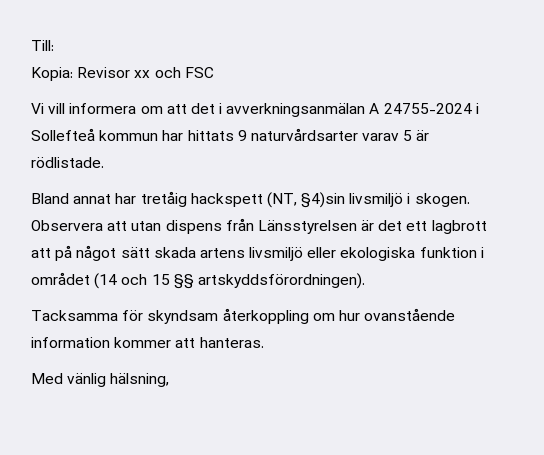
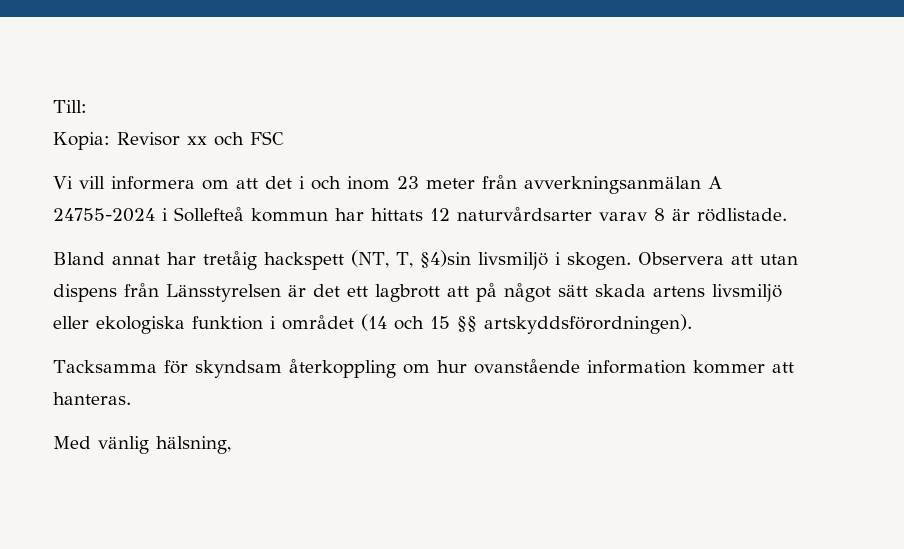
- Vi vill informera om att det i avverkningsanmälan A 24755-2024 i Sollefteå kommun har hittats 9 naturvårdsarter varav 5 är rödlistade.
+ Vi vill informera om att det i och inom 23 meter från avverkningsanmälan A 24755-2024 i Sollefteå kommun har hittats 12 naturvårdsarter varav 8 är rödlistade.
- Bland annat har tretåig hackspett (NT, §4)sin livsmiljö i skogen.
+ Bland annat har tretåig hackspett (NT, T, §4)sin livsmiljö i skogen.

